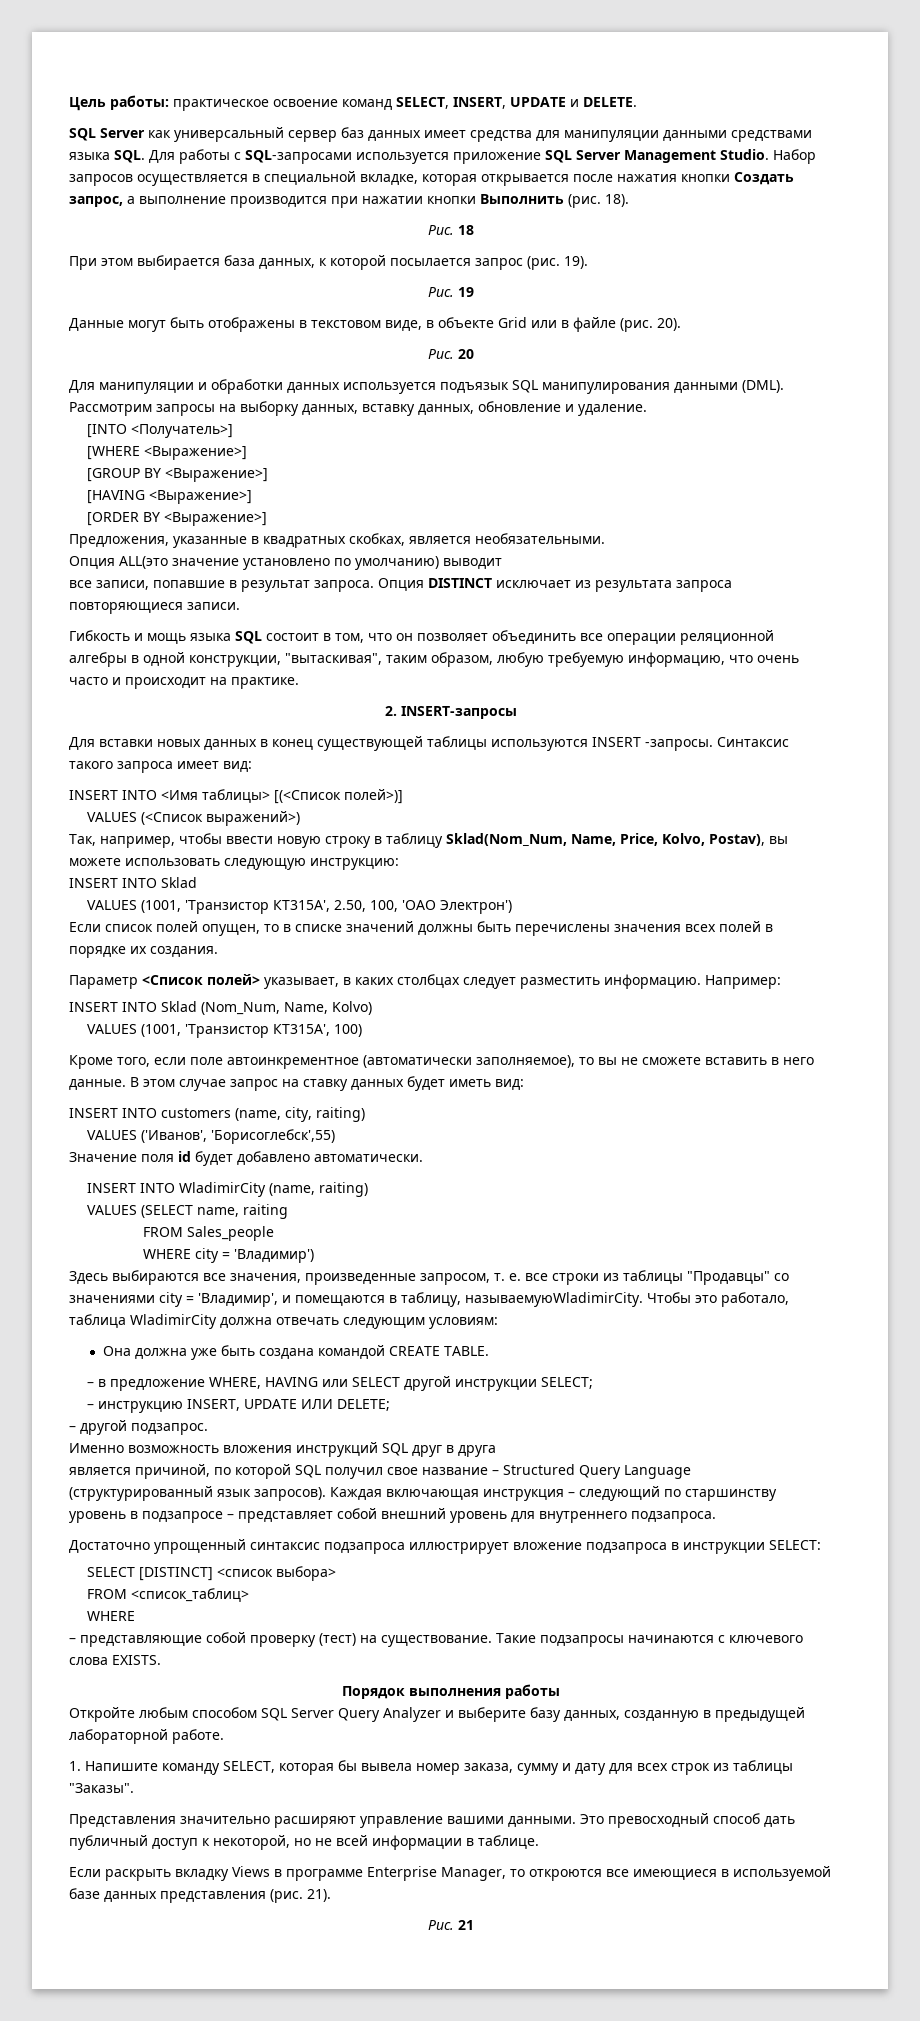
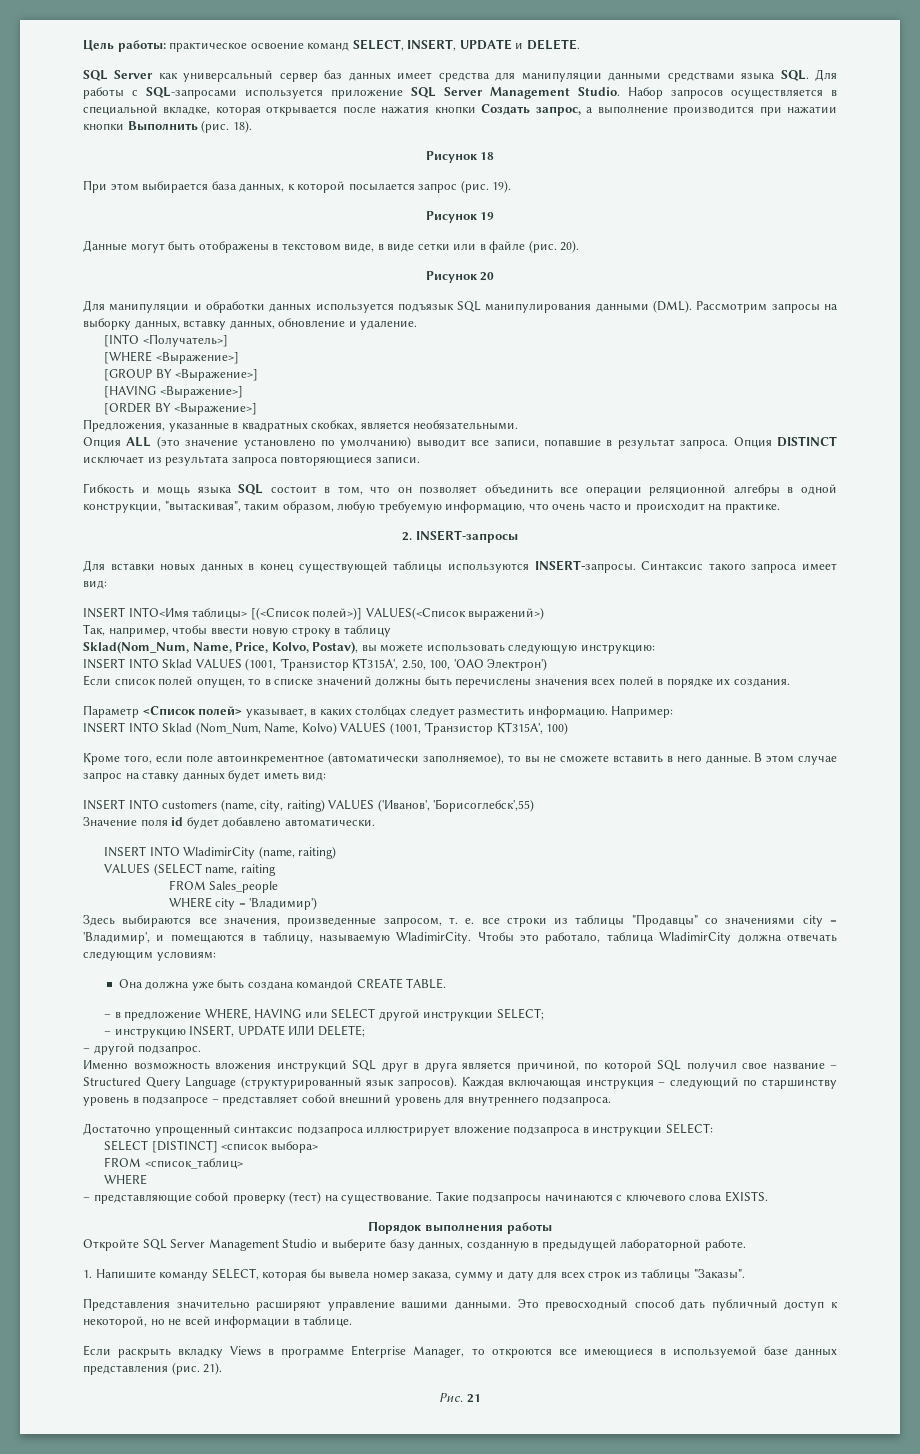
- Рис. 18
+ Рисунок 18
- Рис. 19
+ Рисунок 19
- Данные могут быть отображены в текстовом виде, в объекте Grid или в файле (рис.
+ Данные могут быть отображены в текстовом виде, в виде сетки или в файле (рис.
- Рис. 20
+ Рисунок 20
- Опция ALL(это значение установлено по умолчанию) выводит
- все записи, попавшие в результат запроса.
+ Опция ALL (это значение установлено по умолчанию) выводит все записи, попавшие в результат запроса.
- Для вставки новых данных в конец существующей таблицы используются INSERT -запросы.
+ Для вставки новых данных в конец существующей таблицы используются INSERT-запросы.
- INSERT INTO <Имя таблицы> [(<Список полей>)]
- VALUES (<Список выражений>)
+ INSERT INTO<Имя таблицы> [(<Список полей>)] VALUES(<Список выражений>)
- Так, например, чтобы ввести новую строку в таблицу Sklad(Nom_Num, Name, Price, Kolvo, Postav), вы можете использовать следующую инструкцию:
- INSERT INTO Sklad
- VALUES (1001, 'Транзистор КТ315А', 2.50, 100, 'ОАО Электрон')
+ Так, например, чтобы ввести новую строку в таблицу
+ Sklad(Nom_Num, Name, Price, Kolvo, Postav), вы можете использовать следующую инструкцию:
+ INSERT INTO Sklad VALUES (1001, 'Транзистор КТ315А', 2.50, 100, 'ОАО Электрон')
- INSERT INTO Sklad (Nom_Num, Name, Kolvo)
- VALUES (1001, 'Транзистор КТ315А', 100)
+ INSERT INTO Sklad (Nom_Num, Name, Kolvo) VALUES (1001, 'Транзистор КТ315А', 100)
- INSERT INTO customers (name, city, raiting)
- VALUES ('Иванов', 'Борисоглебск',55)
+ INSERT INTO customers (name, city, raiting) VALUES ('Иванов', 'Борисоглебск',55)
- Здесь выбираются все значения, произведенные запросом, т. е. все строки из таблицы "Продавцы" со значениями city = 'Владимир', и помещаются в таблицу, называемуюWladimirCity.
+ Здесь выбираются все значения, произведенные запросом, т. е. все строки из таблицы "Продавцы" со значениями city = 'Владимир', и помещаются в таблицу, называемую WladimirCity.
- Именно возможность вложения инструкций SQL друг в друга
- является причиной, по которой SQL получил свое название – Structured Query Language (структурированный язык запросов).
+ Именно возможность вложения инструкций SQL друг в друга является причиной, по которой SQL получил свое название – Structured Query Language (структурированный язык запросов).
- Откройте любым способом SQL Server Query Analyzer и выберите базу данных, созданную в предыдущей лабораторной работе.
+ Откройте SQL Server Management Studio и выберите базу данных, созданную в предыдущей лабораторной работе.

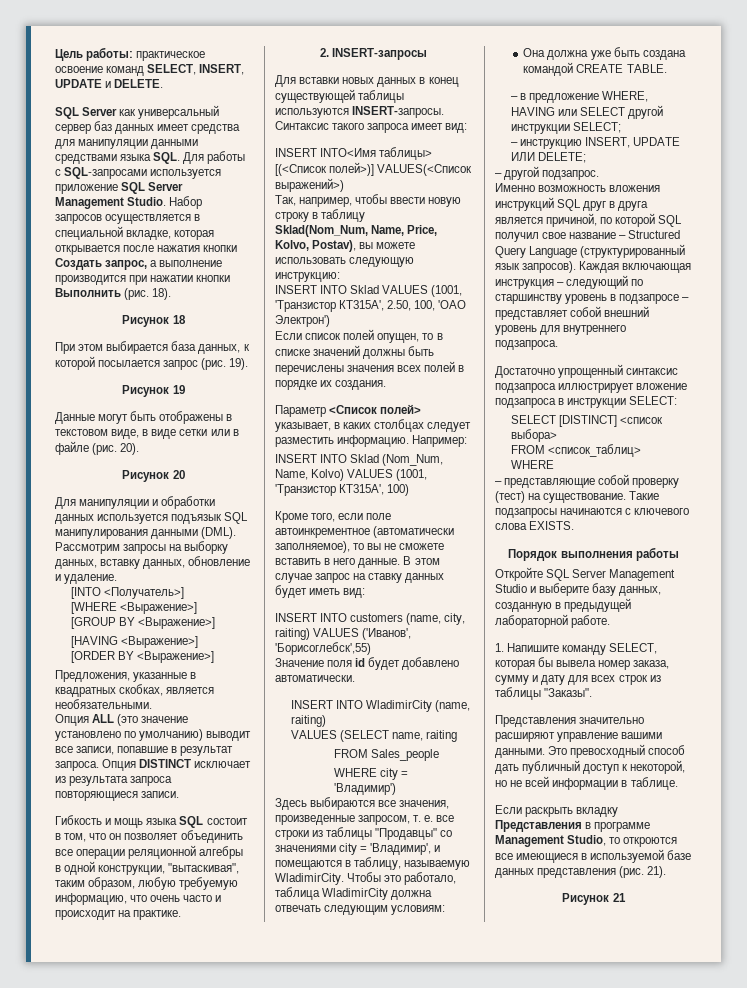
- Если раскрыть вкладку Views в программе Enterprise Manager, то откроются все имеющиеся в используемой базе данных представления (рис.
+ Если раскрыть вкладку Представления в программе Management Studio, то откроются все имеющиеся в используемой базе данных представления (рис.
- Рис. 21
+ Рисунок 21

